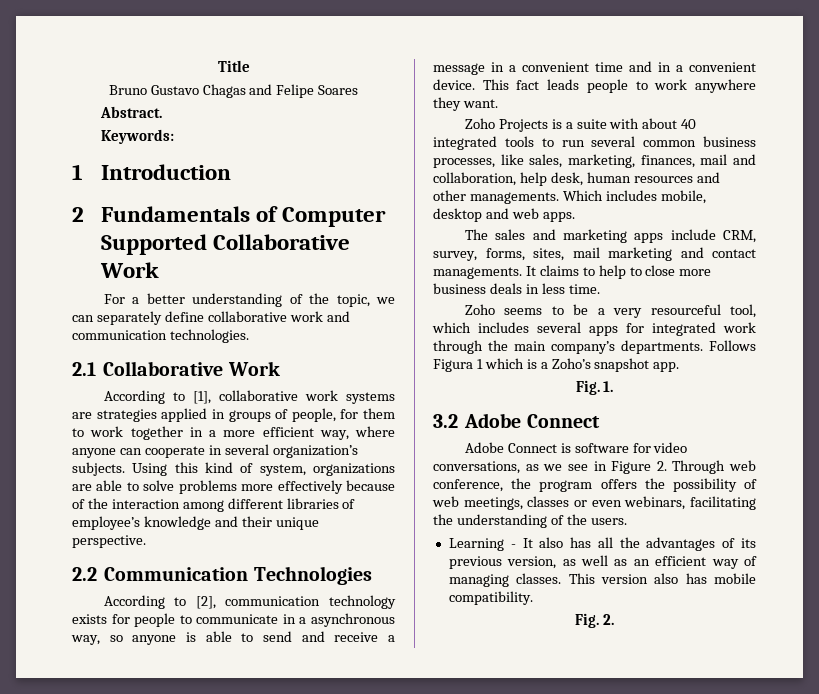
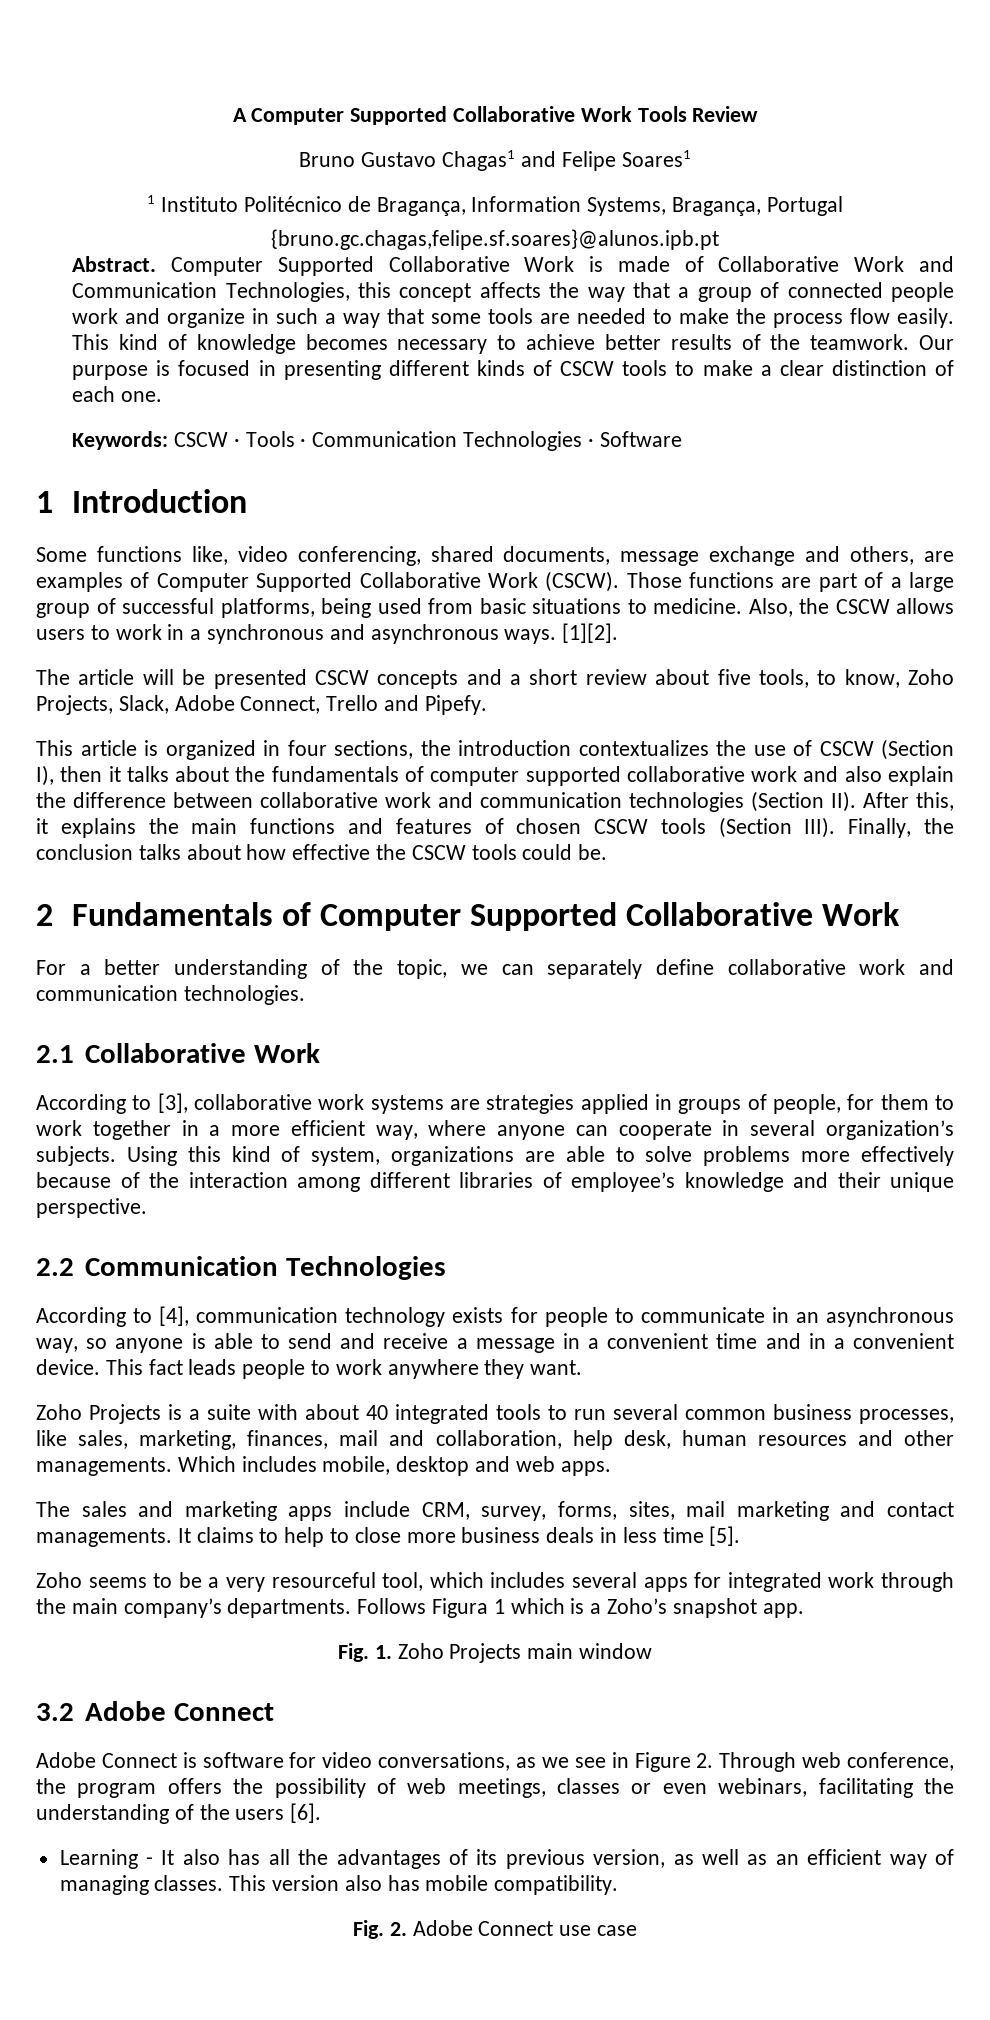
- Title
+ A Computer Supported Collaborative Work Tools Review
- Bruno Gustavo Chagas and Felipe Soares
- Abstract.
- Keywords:
+ Bruno Gustavo Chagas1 and Felipe Soares1
+ 1 Instituto Politécnico de Bragança, Information Systems, Bragança, Portugal
+ {bruno.gc.chagas,felipe.sf.soares}@alunos.ipb.pt
+ Abstract. Computer Supported Collaborative Work is made of Collaborative Work and Communication Technologies, this concept affects the way that a group of connected people work and organize in such a way that some tools are needed to make the process flow easily. This kind of knowledge becomes necessary to achieve better results of the teamwork. Our purpose is focused in presenting different kinds of CSCW tools to make a clear distinction of each one.
+ Keywords: CSCW · Tools · Communication Technologies · Software
  1 Introduction
+ Some functions like, video conferencing, shared documents, message exchange and others, are examples of Computer Supported Collaborative Work (CSCW). Those functions are part of a large group of successful platforms, being used from basic situations to medicine. Also, the CSCW allows users to work in a synchronous and asynchronous ways. [1][2].
+ The article will be presented CSCW concepts and a short review about five tools, to know, Zoho Projects, Slack, Adobe Connect, Trello and Pipefy.
+ This article is organized in four sections, the introduction contextualizes the use of CSCW (Section I), then it talks about the fundamentals of computer supported collaborative work and also explain the difference between collaborative work and communication technologies (Section II). After this, it explains the main functions and features of chosen CSCW tools (Section III). Finally, the conclusion talks about how effective the CSCW tools could be.
- According to [1], collaborative work systems are strategies applied in groups of people, for them to work together in a more efficient way, where anyone can cooperate in several organization’s subjects.
+ According to [3], collaborative work systems are strategies applied in groups of people, for them to work together in a more efficient way, where anyone can cooperate in several organization’s subjects.
- According to [2], communication technology exists for people to communicate in a asynchronous way, so anyone is able to send and receive a message in a convenient time and in a convenient device.
+ According to [4], communication technology exists for people to communicate in an asynchronous way, so anyone is able to send and receive a message in a convenient time and in a convenient device.
- It claims to help to close more business deals in less time.
+ It claims to help to close more business deals in less time [5].
- Fig. 1.
+ Fig. 1. Zoho Projects main window
- Adobe Connect is software for video conversations, as we see in Figure 2. Through web conference, the program offers the possibility of web meetings, classes or even webinars, facilitating the understanding of the users.
+ Adobe Connect is software for video conversations, as we see in Figure 2. Through web conference, the program offers the possibility of web meetings, classes or even webinars, facilitating the understanding of the users [6].
- Fig. 2.
+ Fig. 2. Adobe Connect use case

